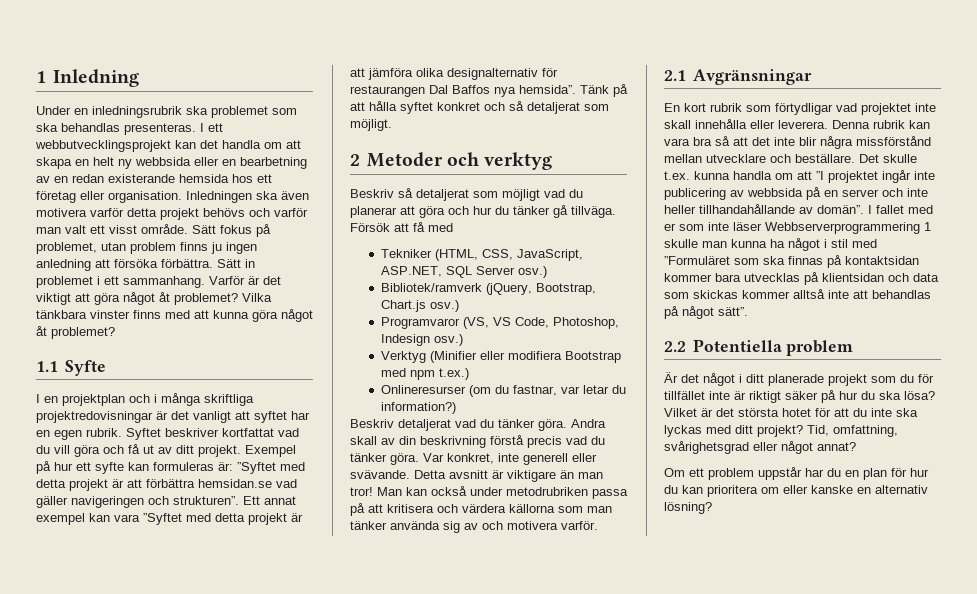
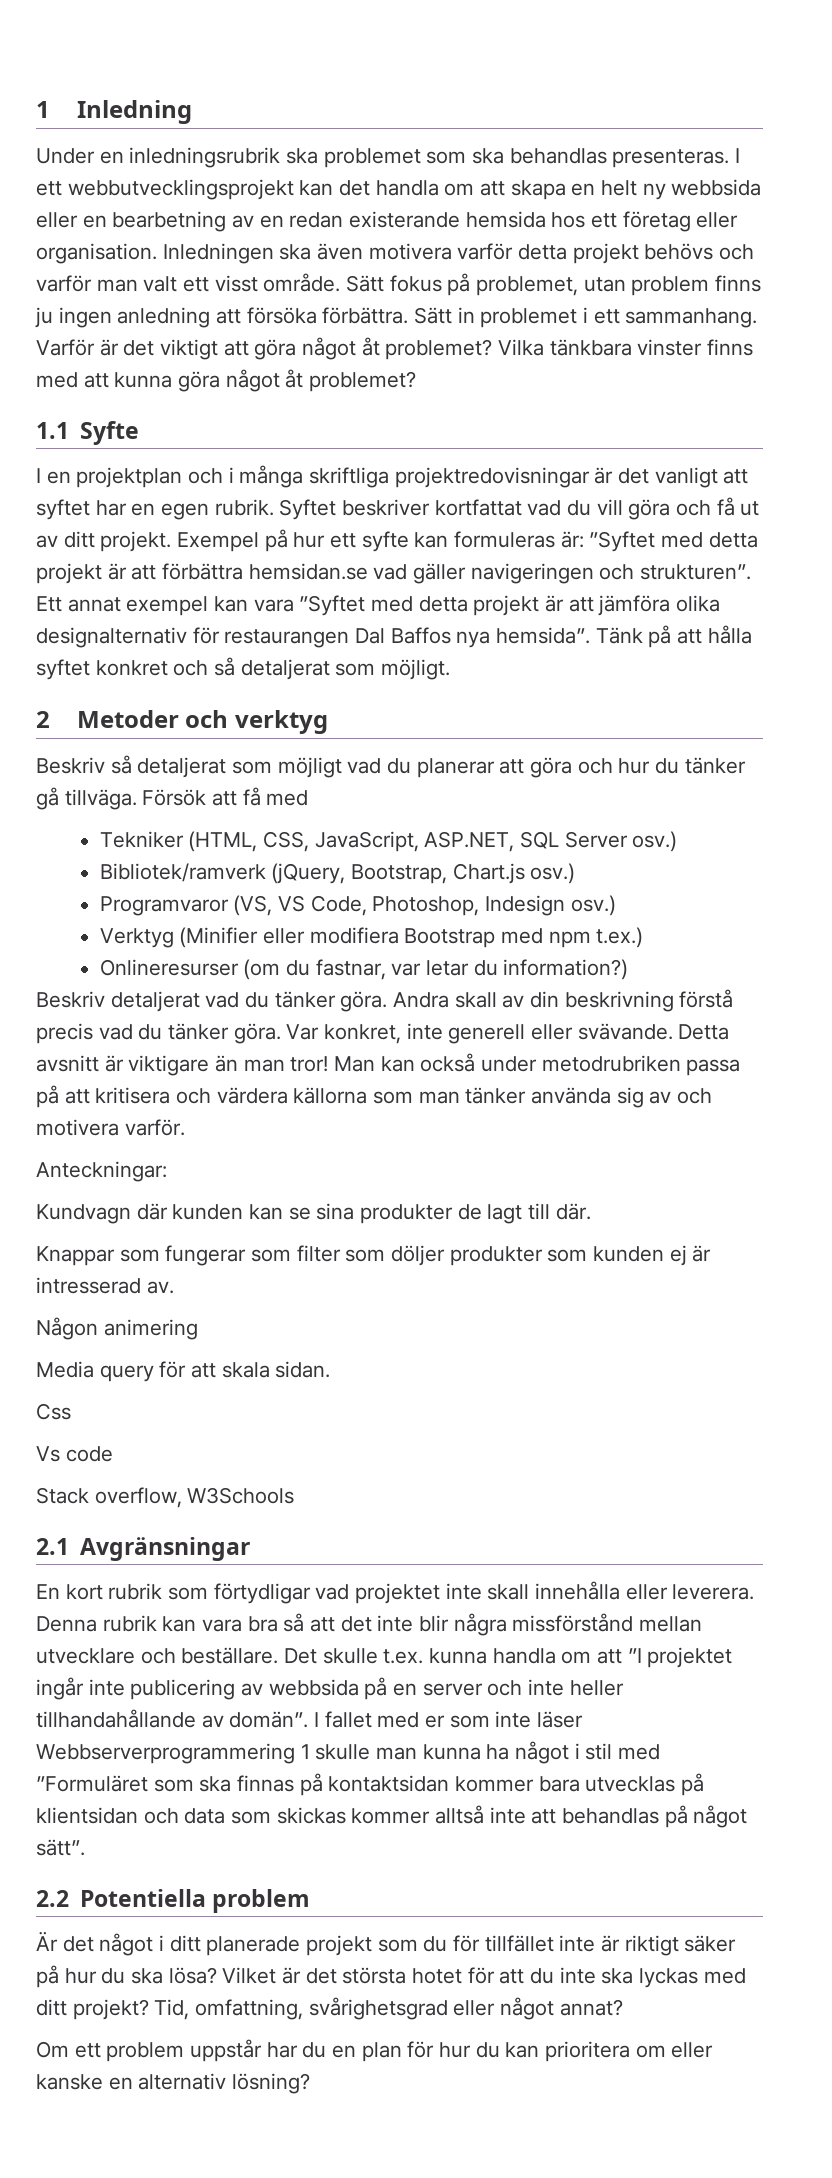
+ Anteckningar:
+ Kundvagn där kunden kan se sina produkter de lagt till där.
+ Knappar som fungerar som filter som döljer produkter som kunden ej är intresserad av.
+ Någon animering
+ Media query för att skala sidan.
+ Css
+ Vs code
+ Stack overflow, W3Schools

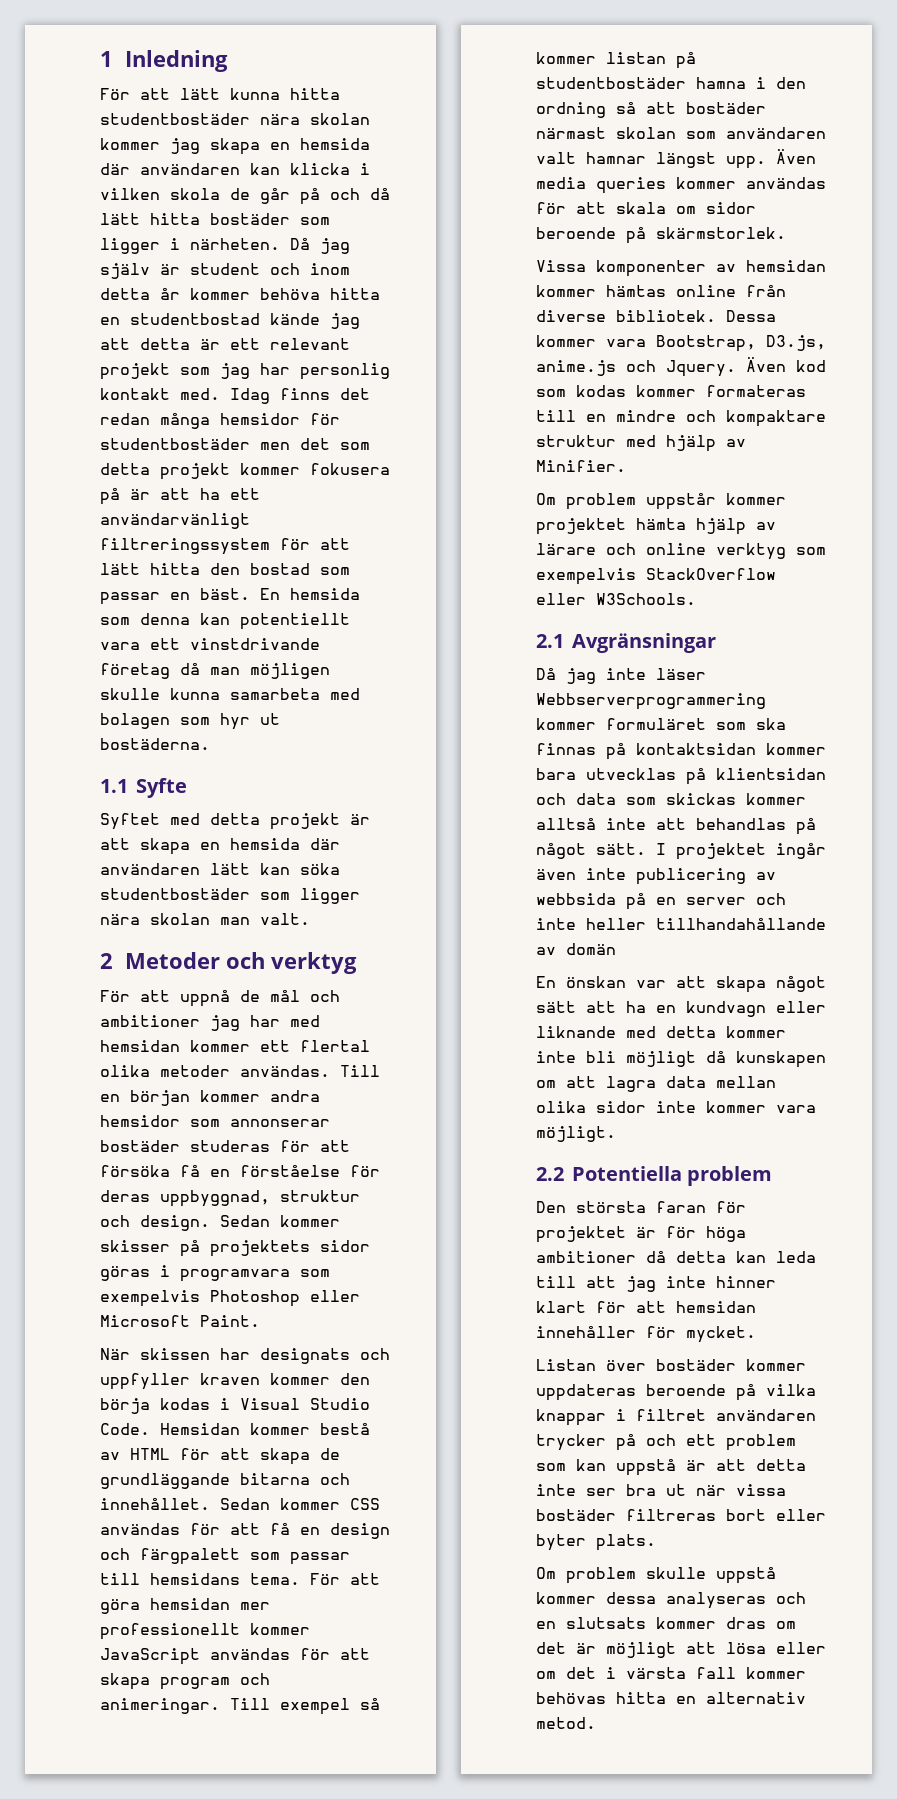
- Under en inledningsrubrik ska problemet som ska behandlas presenteras. I ett webbutvecklingsprojekt kan det handla om att skapa en helt ny webbsida eller en bearbetning av en redan existerande hemsida hos ett företag eller organisation. Inledningen ska även motivera varför detta projekt behövs och varför man valt ett visst område. Sätt fokus på problemet, utan problem finns ju ingen anledning att försöka förbättra. Sätt in problemet i ett sammanhang. Varför är det viktigt att göra något åt problemet? Vilka tänkbara vinster finns med att kunna göra något åt problemet?
+ För att lätt kunna hitta studentbostäder nära skolan kommer jag skapa en hemsida där användaren kan klicka i vilken skola de går på och då lätt hitta bostäder som ligger i närheten. Då jag själv är student och inom detta år kommer behöva hitta en studentbostad kände jag att detta är ett relevant projekt som jag har personlig kontakt med. Idag finns det redan många hemsidor för studentbostäder men det som detta projekt kommer fokusera på är att ha ett användarvänligt filtreringssystem för att lätt hitta den bostad som passar en bäst. En hemsida som denna kan potentiellt vara ett vinstdrivande företag då man möjligen skulle kunna samarbeta med bolagen som hyr ut bostäderna.
  1.1 Syfte
- I en projektplan och i många skriftliga projektredovisningar är det vanligt att syftet har en egen rubrik. Syftet beskriver kortfattat vad du vill göra och få ut av ditt projekt. Exempel på hur ett syfte kan formuleras är: ”Syftet med detta projekt är att förbättra hemsidan.se vad gäller navigeringen och strukturen”. Ett annat exempel kan vara ”Syftet med detta projekt är att jämföra olika designalternativ för restaurangen Dal Baffos nya hemsida”. Tänk på att hålla syftet konkret och så detaljerat som möjligt.
+ Syftet med detta projekt är att skapa en hemsida där användaren lätt kan söka studentbostäder som ligger nära skolan man valt.
  2 Metoder och verktyg
- Beskriv så detaljerat som möjligt vad du planerar att göra och hur du tänker gå tillväga. Försök att få med
- Tekniker (HTML, CSS, JavaScript, ASP.NET, SQL Server osv.)
- Bibliotek/ramverk (jQuery, Bootstrap, Chart.js osv.)
- Programvaror (VS, VS Code, Photoshop, Indesign osv.)
- Verktyg (Minifier eller modifiera Bootstrap med npm t.ex.)
- Onlineresurser (om du fastnar, var letar du information?)
- Beskriv detaljerat vad du tänker göra. Andra skall av din beskrivning förstå precis vad du tänker göra. Var konkret, inte generell eller svävande. Detta avsnitt är viktigare än man tror! Man kan också under metodrubriken passa på att kritisera och värdera källorna som man tänker använda sig av och motivera varför.
- Anteckningar:
- Kundvagn där kunden kan se sina produkter de lagt till där.
- Knappar som fungerar som filter som döljer produkter som kunden ej är intresserad av.
- Någon animering
- Media query för att skala sidan.
- Css
- Vs code
- Stack overflow, W3Schools
+ För att uppnå de mål och ambitioner jag har med hemsidan kommer ett flertal olika metoder användas. Till en början kommer andra hemsidor som annonserar bostäder studeras för att försöka få en förståelse för deras uppbyggnad, struktur och design. Sedan kommer skisser på projektets sidor göras i programvara som exempelvis Photoshop eller Microsoft Paint.
+ När skissen har designats och uppfyller kraven kommer den börja kodas i Visual Studio Code. Hemsidan kommer bestå av HTML för att skapa de grundläggande bitarna och innehållet. Sedan kommer CSS användas för att få en design och färgpalett som passar till hemsidans tema. För att göra hemsidan mer professionellt kommer JavaScript användas för att skapa program och animeringar. Till exempel så kommer listan på studentbostäder hamna i den ordning så att bostäder närmast skolan som användaren valt hamnar längst upp. Även media queries kommer användas för att skala om sidor beroende på skärmstorlek.
+ Vissa komponenter av hemsidan kommer hämtas online från diverse bibliotek. Dessa kommer vara Bootstrap, D3.js, anime.js och Jquery. Även kod som kodas kommer formateras till en mindre och kompaktare struktur med hjälp av Minifier.
+ Om problem uppstår kommer projektet hämta hjälp av lärare och online verktyg som exempelvis StackOverflow eller W3Schools.
  2.1 Avgränsningar
- En kort rubrik som förtydligar vad projektet inte skall innehålla eller leverera. Denna rubrik kan vara bra så att det inte blir några missförstånd mellan utvecklare och beställare. Det skulle t.ex. kunna handla om att ”I projektet ingår inte publicering av webbsida på en server och inte heller tillhandahållande av domän”. I fallet med er som inte läser Webbserverprogrammering 1 skulle man kunna ha något i stil med ”Formuläret som ska finnas på kontaktsidan kommer bara utvecklas på klientsidan och data som skickas kommer alltså inte att behandlas på något sätt”.
+ Då jag inte läser Webbserverprogrammering kommer formuläret som ska finnas på kontaktsidan kommer bara utvecklas på klientsidan och data som skickas kommer alltså inte att behandlas på något sätt. I projektet ingår även inte publicering av webbsida på en server och inte heller tillhandahållande av domän
+ En önskan var att skapa något sätt att ha en kundvagn eller liknande med detta kommer inte bli möjligt då kunskapen om att lagra data mellan olika sidor inte kommer vara möjligt.
  2.2 Potentiella problem
- Är det något i ditt planerade projekt som du för tillfället inte är riktigt säker på hur du ska lösa? Vilket är det största hotet för att du inte ska lyckas med ditt projekt? Tid, omfattning, svårighetsgrad eller något annat?
- Om ett problem uppstår har du en plan för hur du kan prioritera om eller kanske en alternativ lösning?
+ Den största faran för projektet är för höga ambitioner då detta kan leda till att jag inte hinner klart för att hemsidan innehåller för mycket.
+ Listan över bostäder kommer uppdateras beroende på vilka knappar i filtret användaren trycker på och ett problem som kan uppstå är att detta inte ser bra ut när vissa bostäder filtreras bort eller byter plats.
+ Om problem skulle uppstå kommer dessa analyseras och en slutsats kommer dras om det är möjligt att lösa eller om det i värsta fall kommer behövas hitta en alternativ metod.

